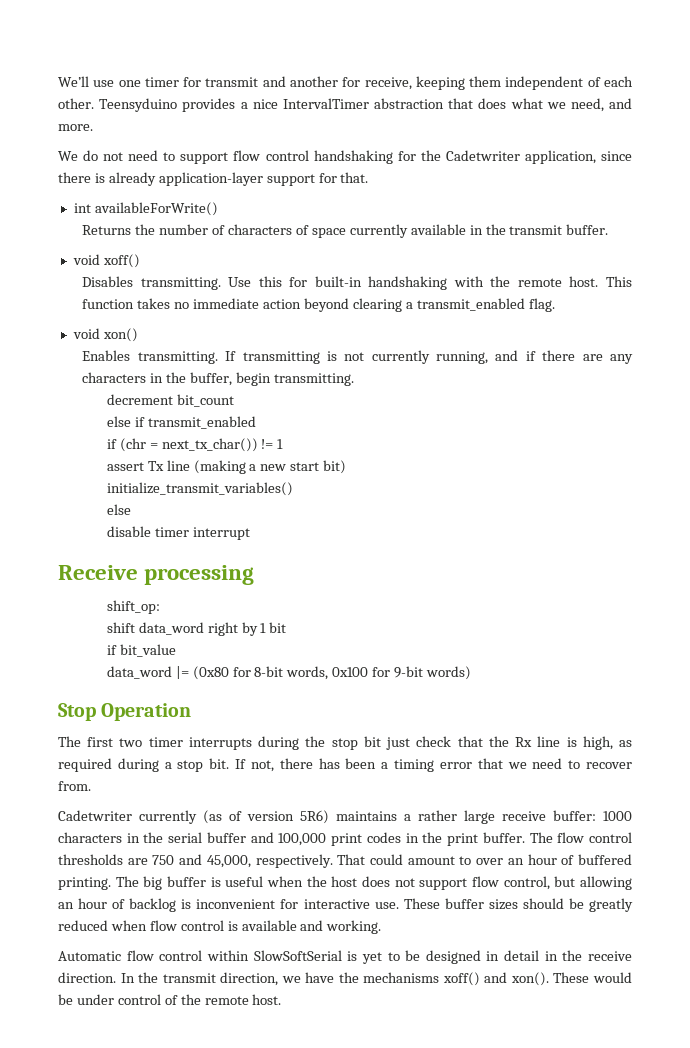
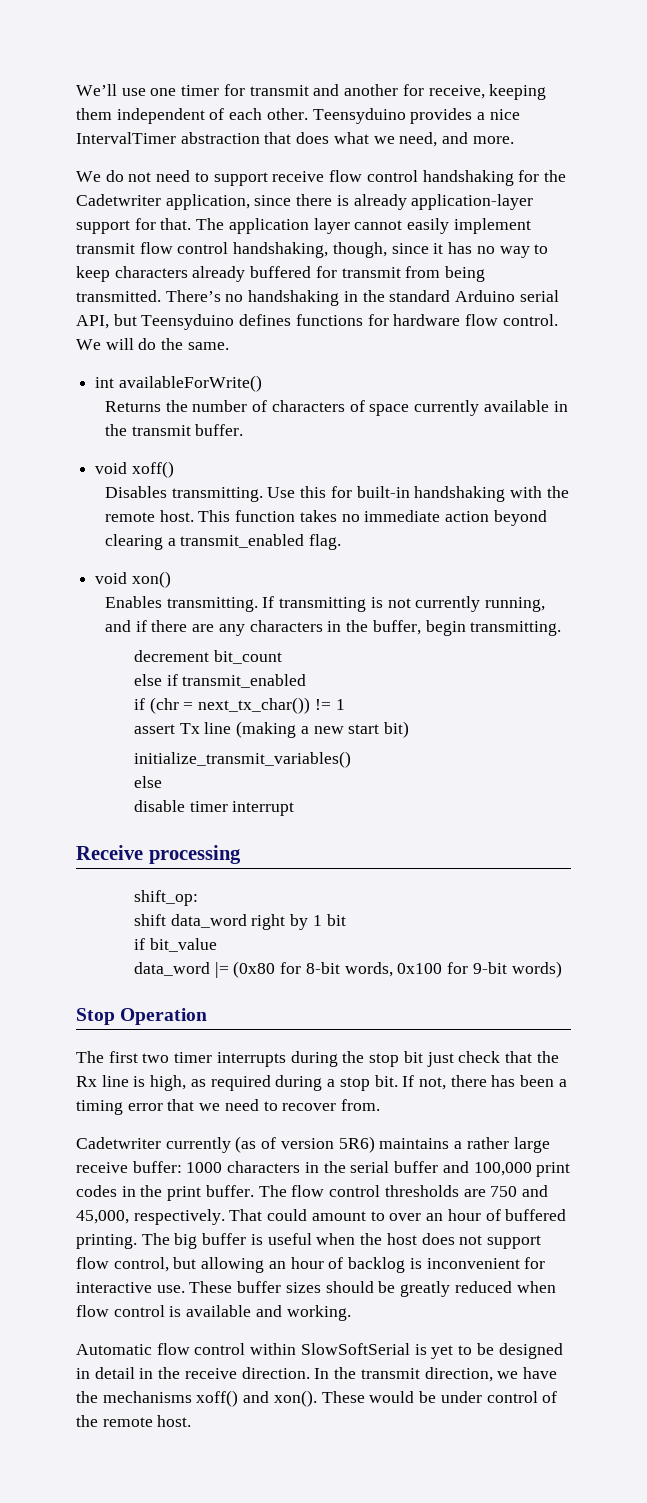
- We do not need to support flow control handshaking for the Cadetwriter application, since there is already application-layer support for that.
+ We do not need to support receive flow control handshaking for the Cadetwriter application, since there is already application-layer support for that. The application layer cannot easily implement transmit flow control handshaking, though, since it has no way to keep characters already buffered for transmit from being transmitted. There’s no handshaking in the standard Arduino serial API, but Teensyduino defines functions for hardware flow control. We will do the same.

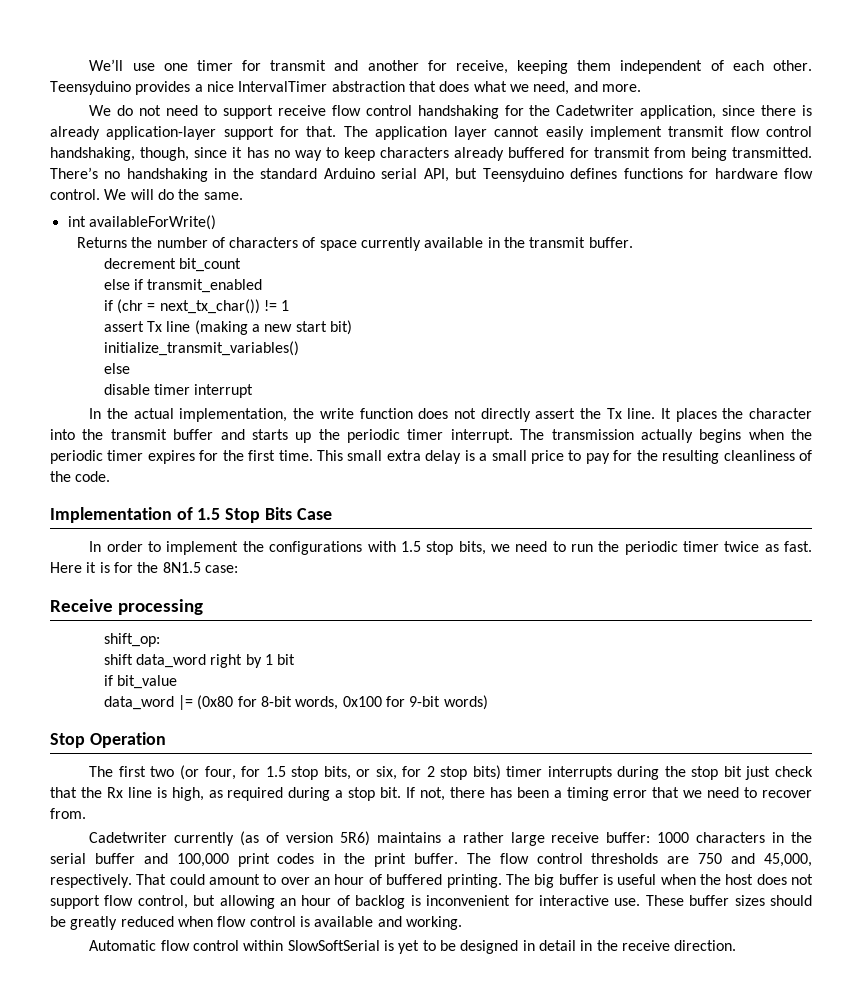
- void xoff()
- Disables transmitting. Use this for built-in handshaking with the remote host. This function takes no immediate action beyond clearing a transmit_enabled flag.
- void xon()
- Enables transmitting. If transmitting is not currently running, and if there are any characters in the buffer, begin transmitting.
+ In the actual implementation, the write function does not directly assert the Tx line. It places the character into the transmit buffer and starts up the periodic timer interrupt. The transmission actually begins when the periodic timer expires for the first time. This small extra delay is a small price to pay for the resulting cleanliness of the code.
+ Implementation of 1.5 Stop Bits Case
+ In order to implement the configurations with 1.5 stop bits, we need to run the periodic timer twice as fast. Here it is for the 8N1.5 case:
- The first two timer interrupts during the stop bit just check that the Rx line is high, as required during a stop bit.
+ The first two (or four, for 1.5 stop bits, or six, for 2 stop bits) timer interrupts during the stop bit just check that the Rx line is high, as required during a stop bit.
- In the transmit direction, we have the mechanisms xoff() and xon(). These would be under control of the remote host.

